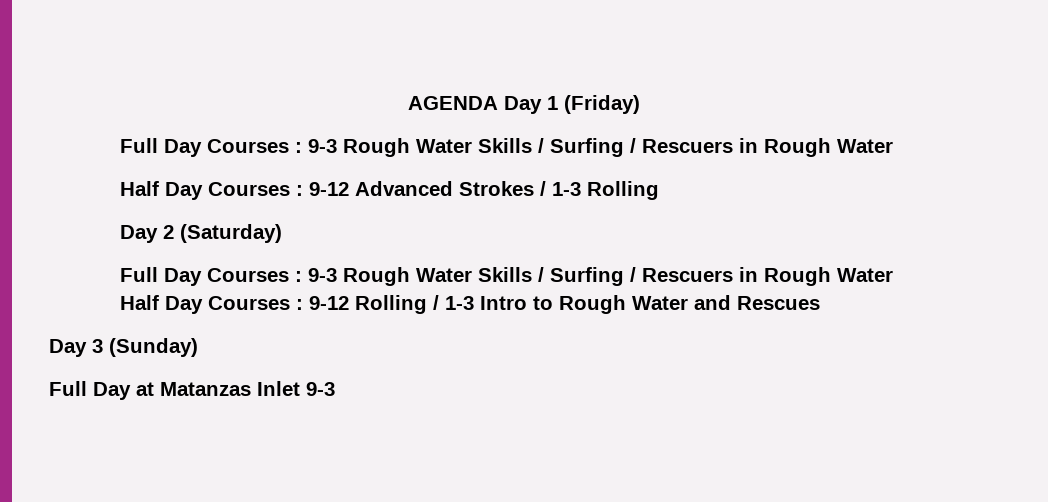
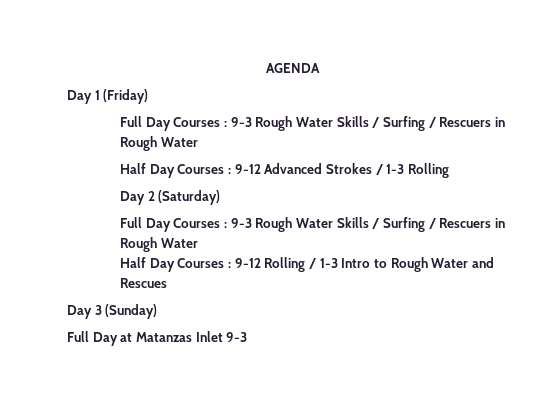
- AGENDA Day 1 (Friday)
+ AGENDA
+ Day 1 (Friday)

